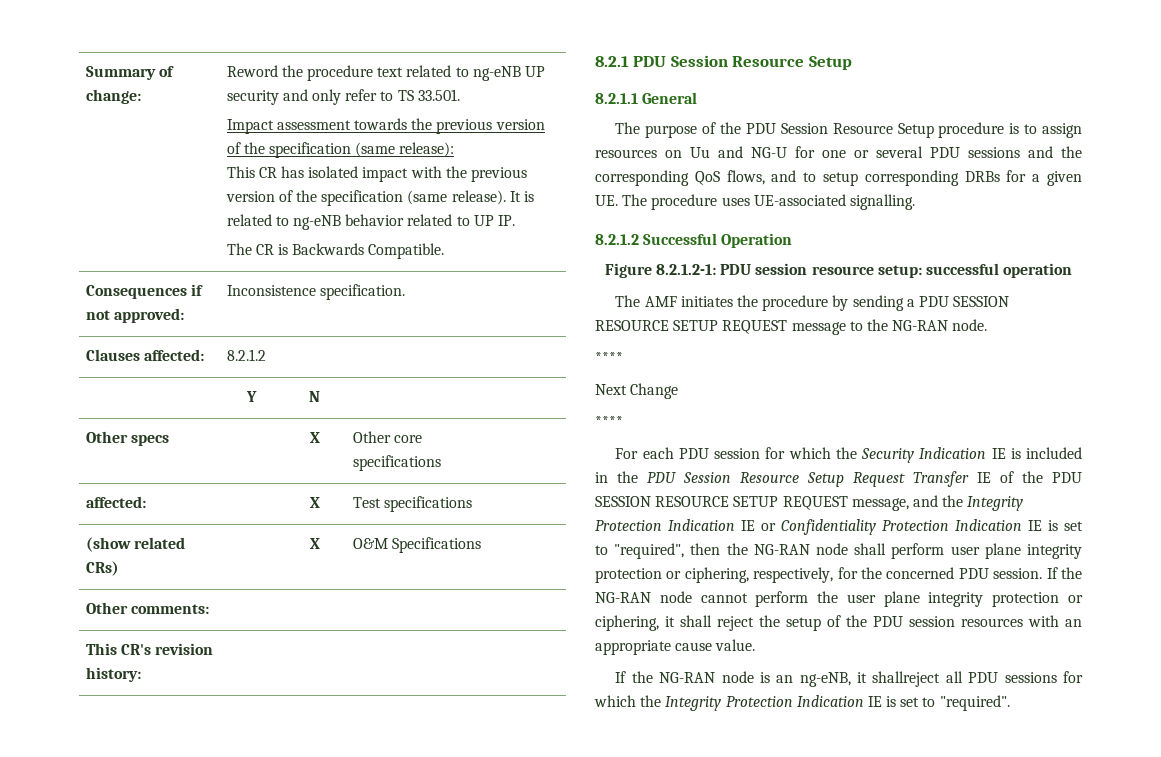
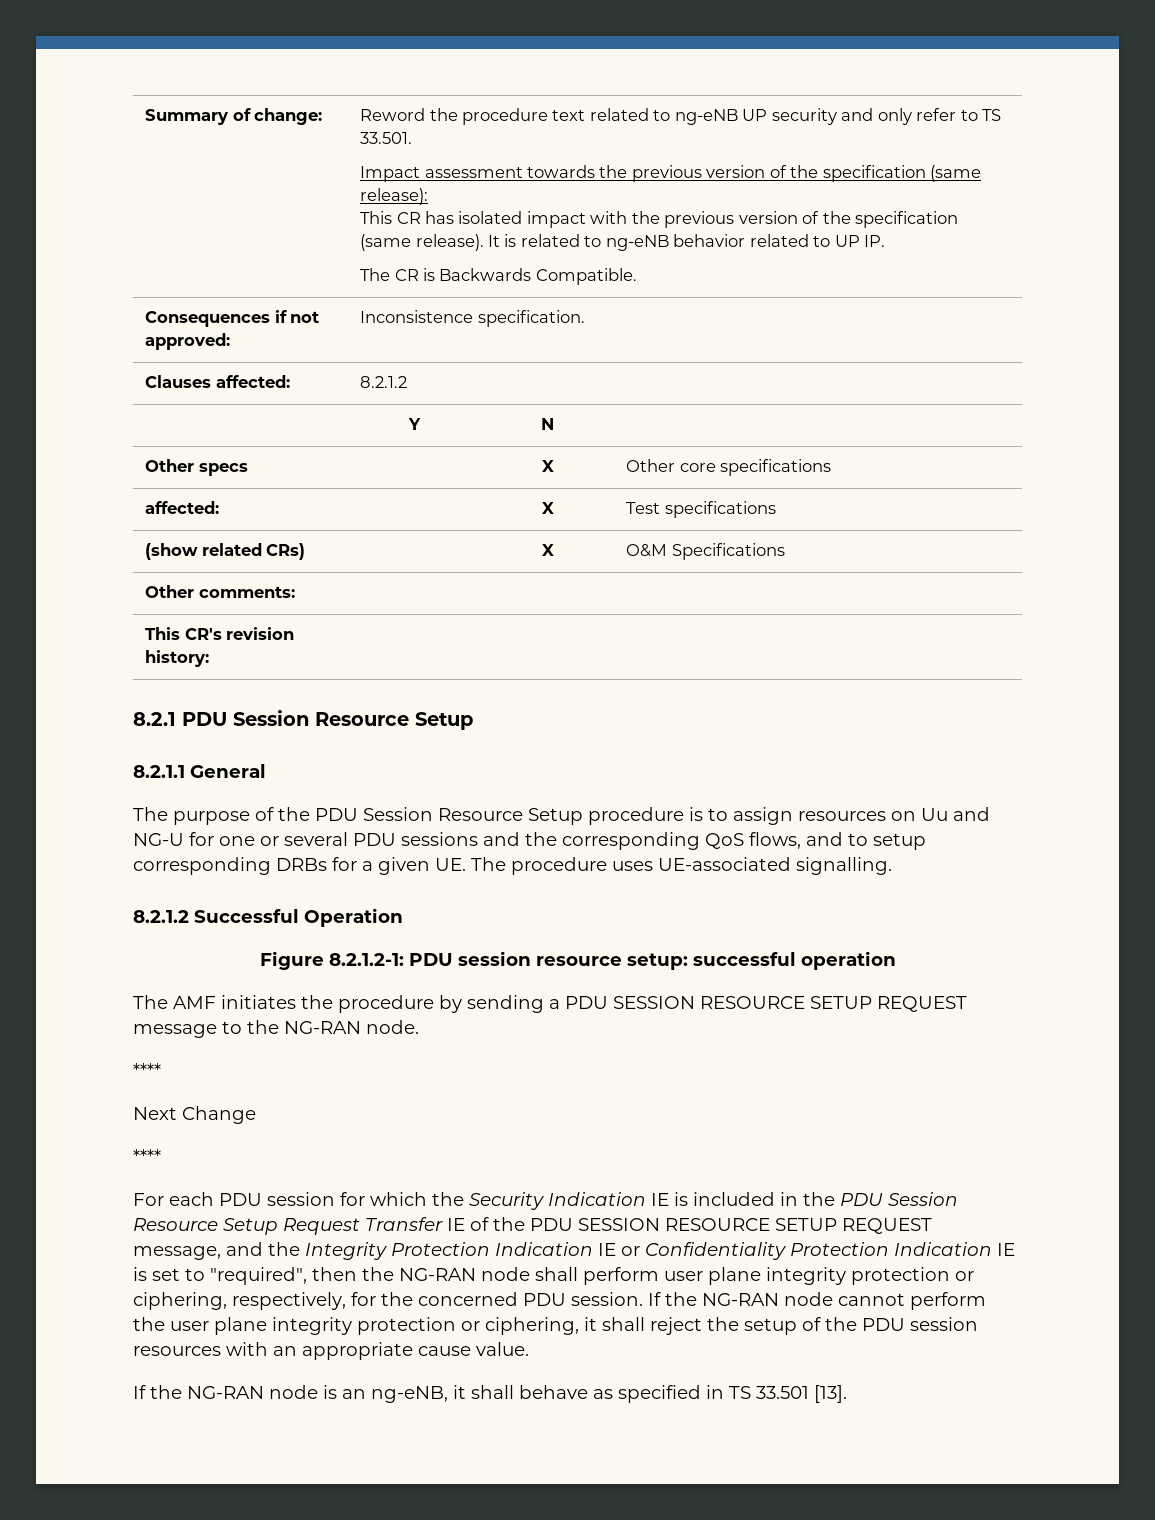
- If the NG-RAN node is an ng-eNB, it shallreject all PDU sessions for which the Integrity Protection Indication IE is set to "required".
+ If the NG-RAN node is an ng-eNB, it shall behave as specified in TS 33.501 [13].

